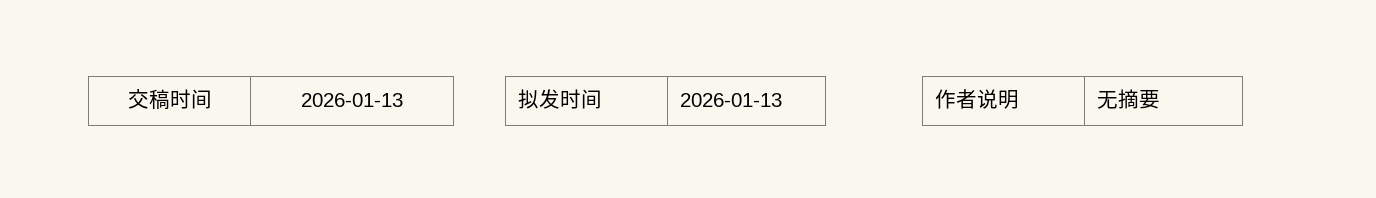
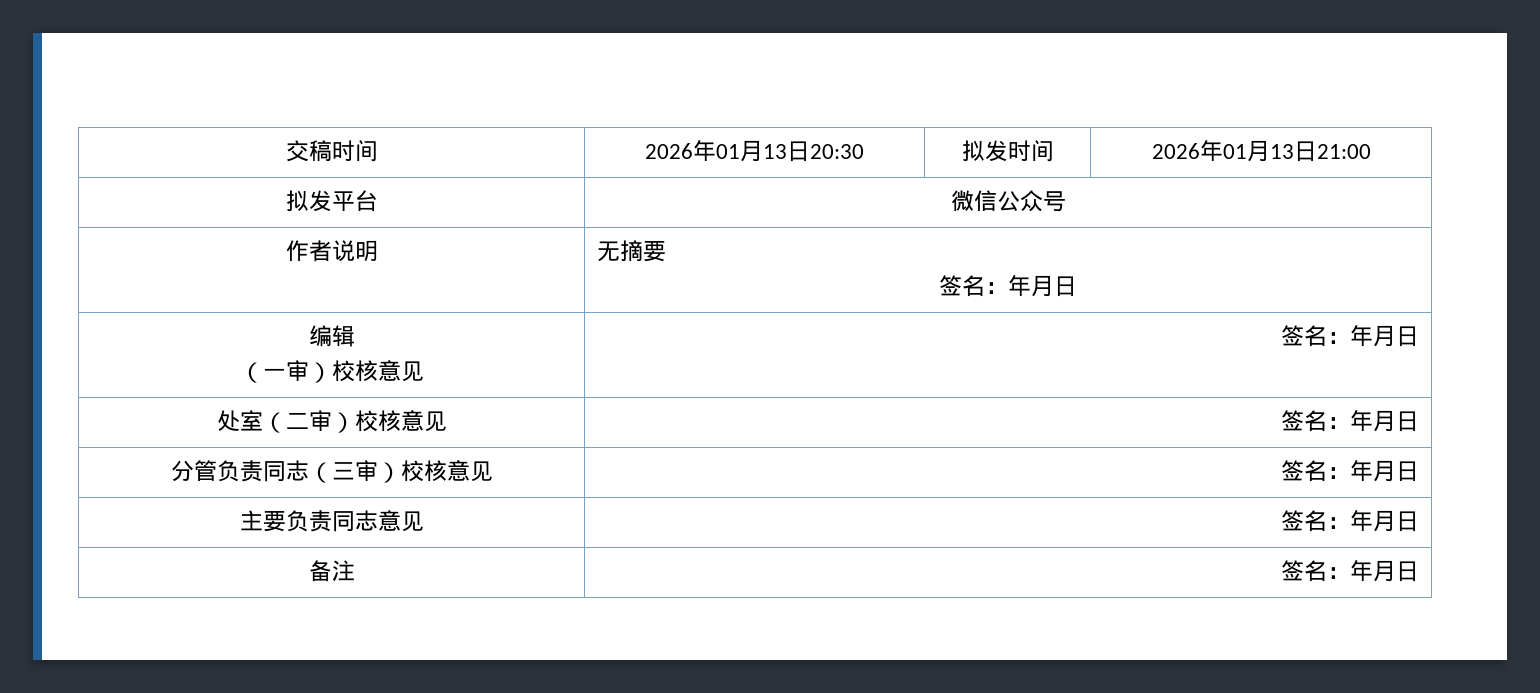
- 交稿时间 | 2026-01-13
- 拟发时间 | 2026-01-13
+ 交稿时间 | 2026年01月13日20:30 | 拟发时间 | 2026年01月13日21:00
+ 拟发平台 | 微信公众号
  作者说明 | 无摘要
+ 签名：年月日
+ 编辑
+ （一审）校核意见 | 签名：年月日
+ 处室（二审）校核意见 | 签名：年月日
+ 分管负责同志（三审）校核意见 | 签名：年月日
+ 主要负责同志意见 | 签名：年月日
+ 备注 | 签名：年月日

